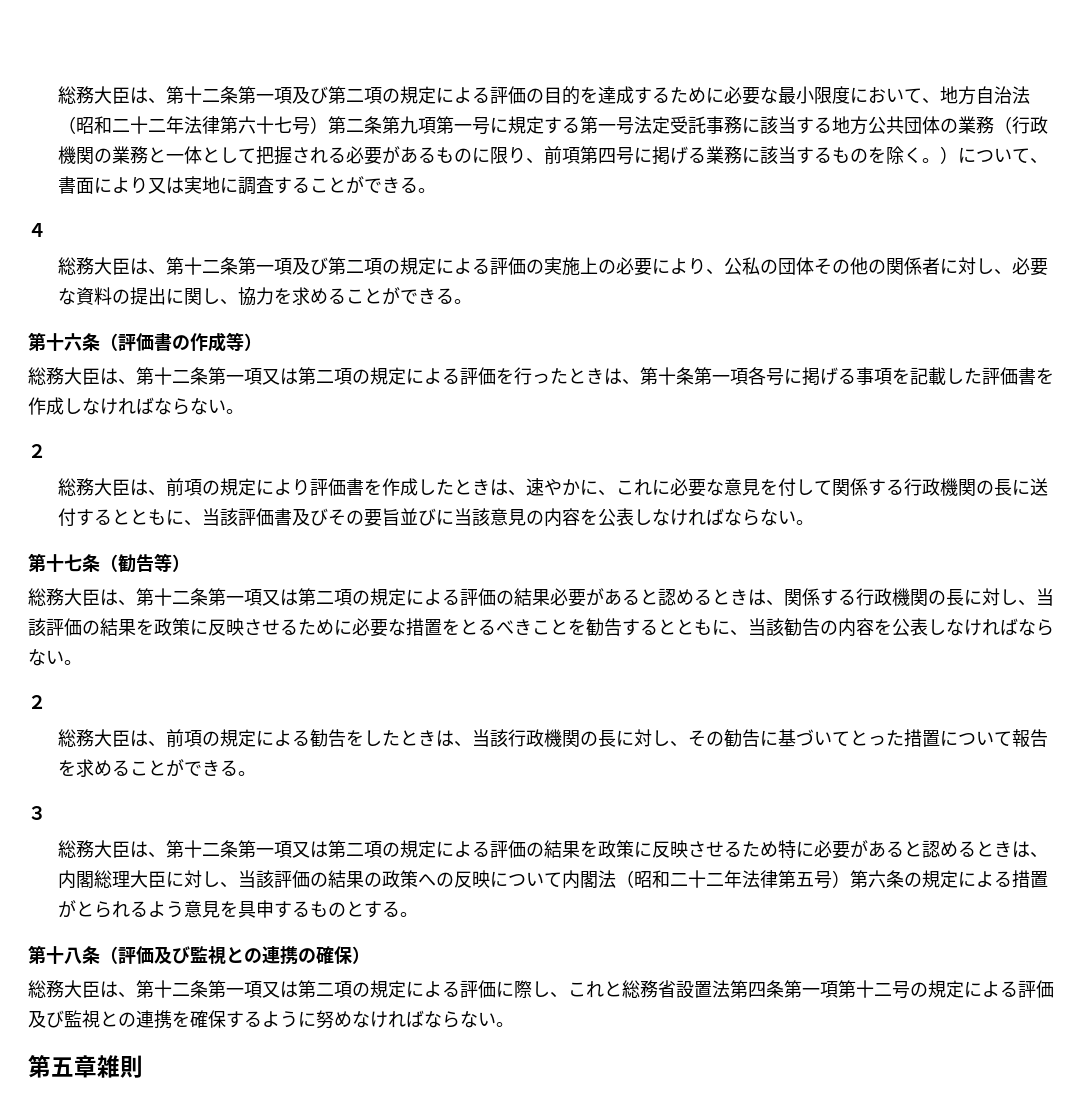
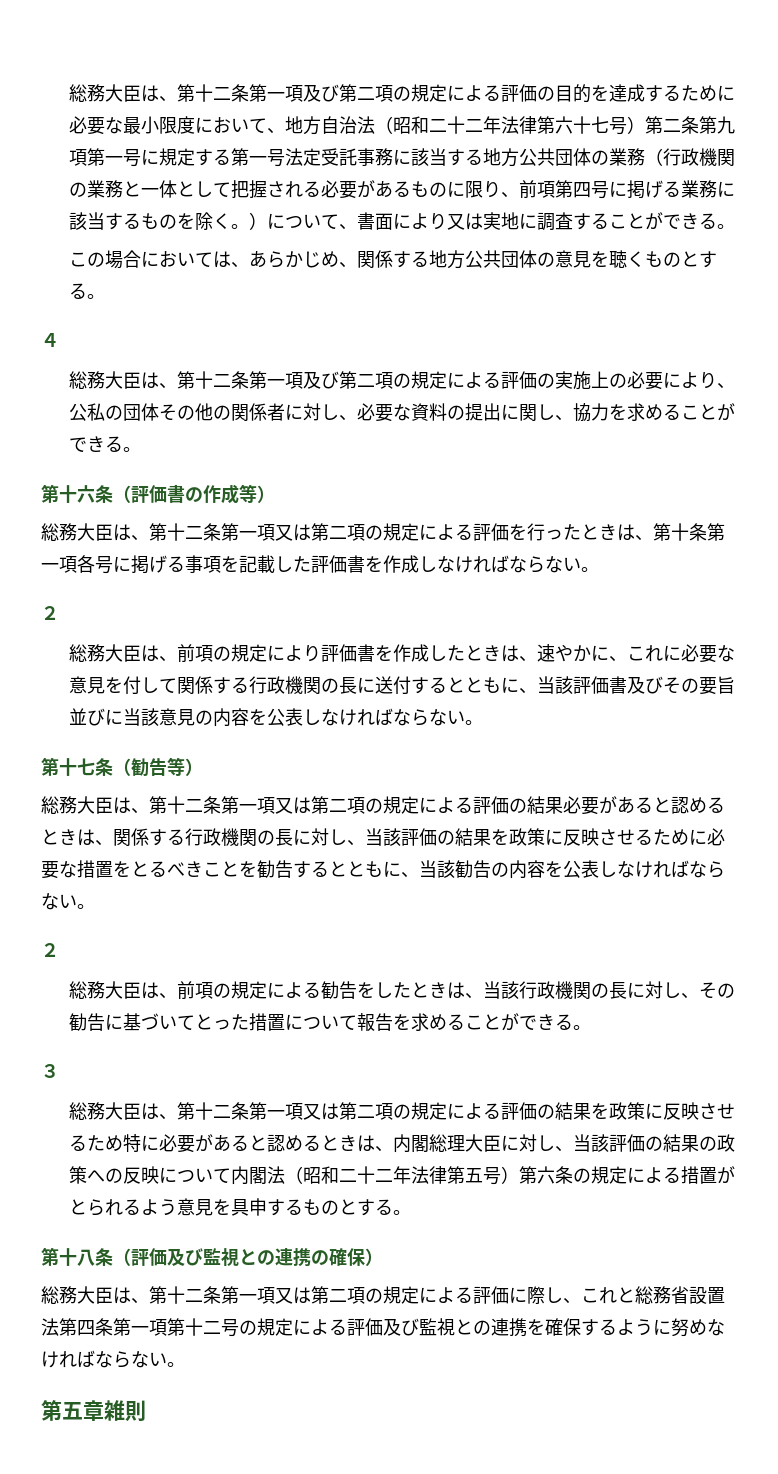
+ この場合においては、あらかじめ、関係する地方公共団体の意見を聴くものとする。

